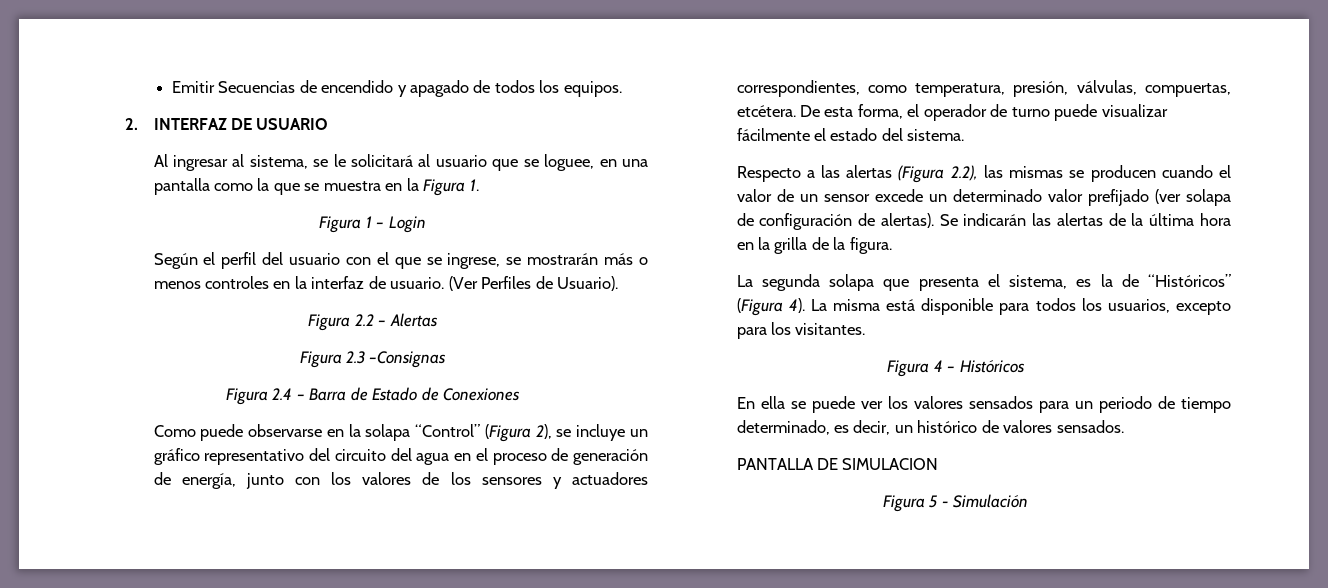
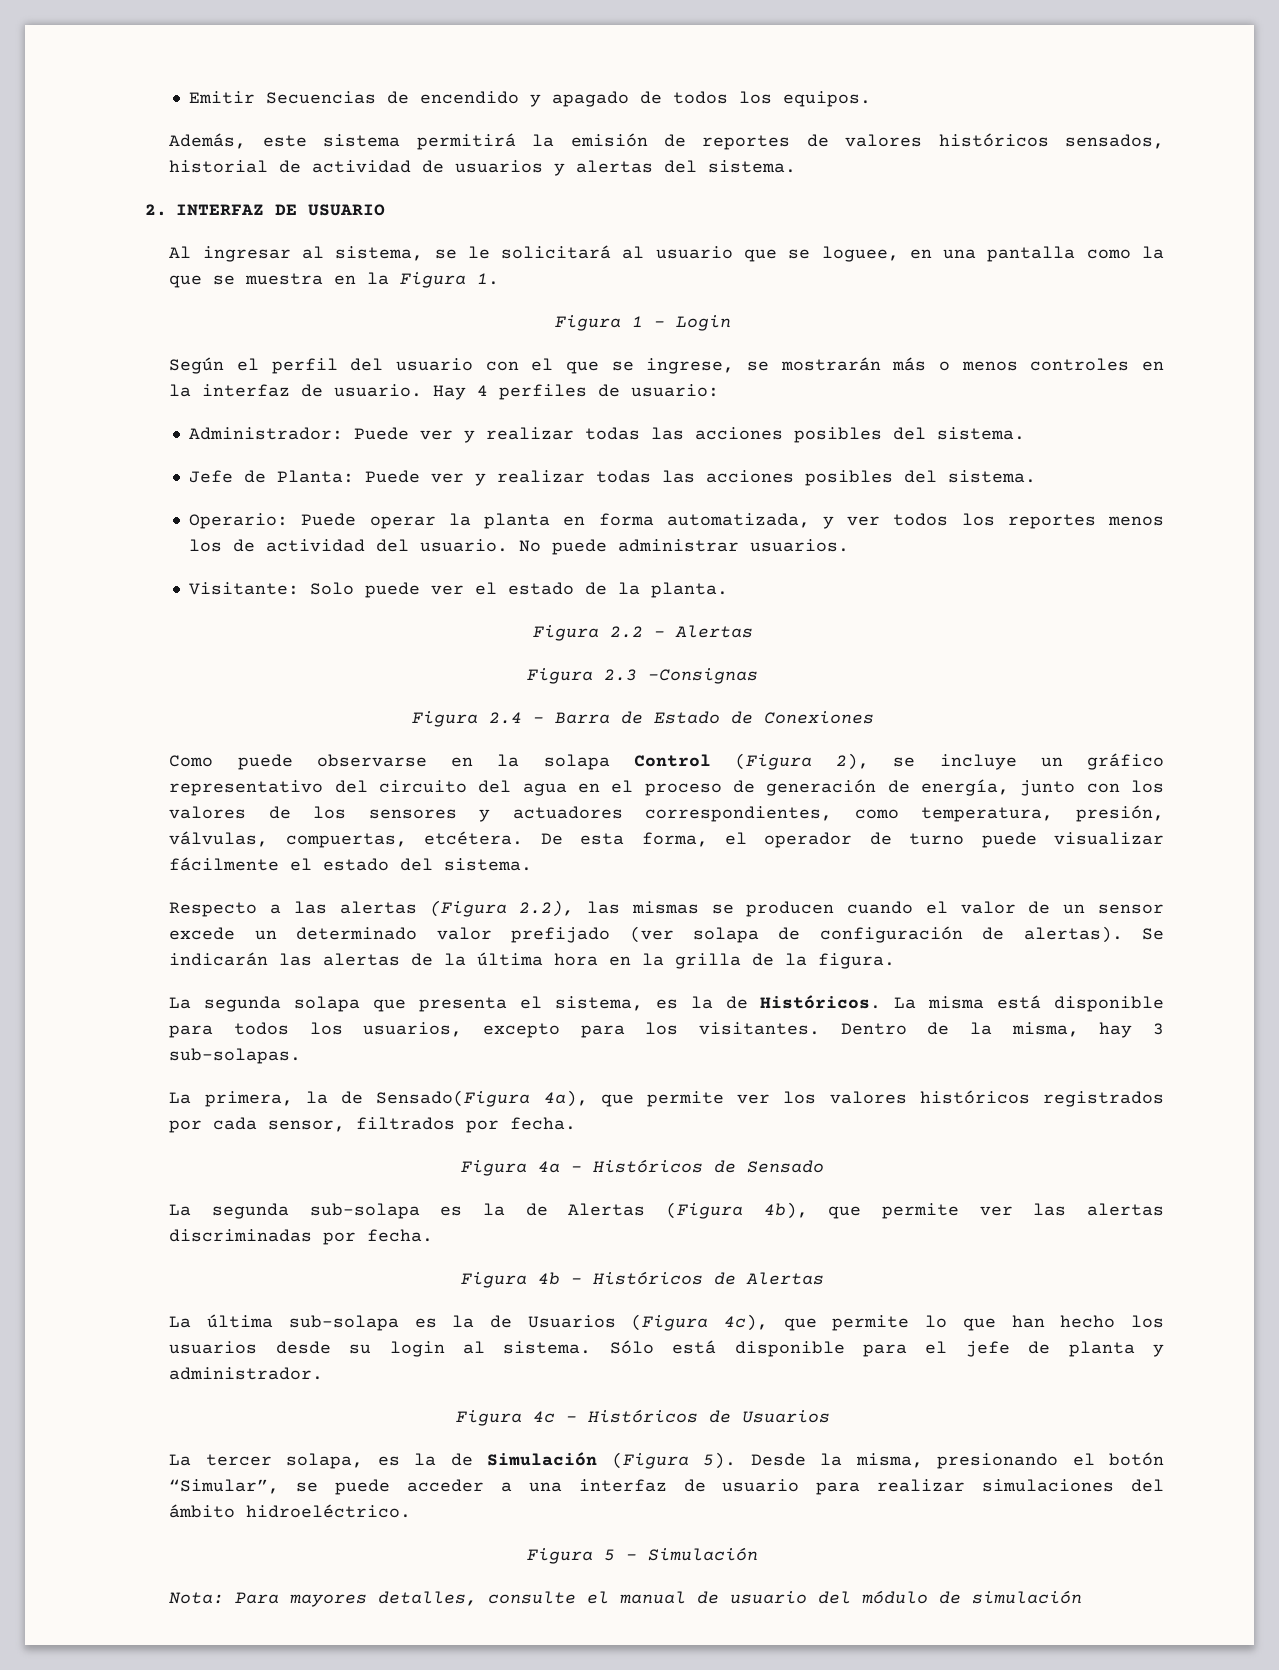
+ Además, este sistema permitirá la emisión de reportes de valores históricos sensados, historial de actividad de usuarios y alertas del sistema.
- (Ver Perfiles de Usuario).
+ Hay 4 perfiles de usuario:
+ Administrador: Puede ver y realizar todas las acciones posibles del sistema.
+ Jefe de Planta: Puede ver y realizar todas las acciones posibles del sistema.
+ Operario: Puede operar la planta en forma automatizada, y ver todos los reportes menos los de actividad del usuario. No puede administrar usuarios.
+ Visitante: Solo puede ver el estado de la planta.
- Como puede observarse en la solapa “Control” (Figura 2), se incluye un gráfico representativo del circuito del agua en el proceso de generación de energía, junto con los valores de los sensores y actuadores correspondientes, como temperatura, presión, válvulas, compuertas, etcétera.
+ Como puede observarse en la solapa Control (Figura 2), se incluye un gráfico representativo del circuito del agua en el proceso de generación de energía, junto con los valores de los sensores y actuadores correspondientes, como temperatura, presión, válvulas, compuertas, etcétera.
- La segunda solapa que presenta el sistema, es la de “Históricos” (Figura 4).
+ La segunda solapa que presenta el sistema, es la de Históricos.
- La misma está disponible para todos los usuarios, excepto para los visitantes.
- Figura 4 – Históricos
- En ella se puede ver los valores sensados para un periodo de tiempo determinado, es decir, un histórico de valores sensados.
- PANTALLA DE SIMULACION
+ La misma está disponible para todos los usuarios, excepto para los visitantes. Dentro de la misma, hay 3 sub-solapas.
+ La primera, la de Sensado(Figura 4a), que permite ver los valores históricos registrados por cada sensor, filtrados por fecha.
+ Figura 4a – Históricos de Sensado
+ La segunda sub-solapa es la de Alertas (Figura 4b), que permite ver las alertas discriminadas por fecha.
+ Figura 4b – Históricos de Alertas
+ La última sub-solapa es la de Usuarios (Figura 4c), que permite lo que han hecho los usuarios desde su login al sistema. Sólo está disponible para el jefe de planta y administrador.
+ Figura 4c – Históricos de Usuarios
+ La tercer solapa, es la de Simulación (Figura 5). Desde la misma, presionando el botón “Simular”, se puede acceder a una interfaz de usuario para realizar simulaciones del ámbito hidroeléctrico.
  Figura 5 - Simulación
+ Nota: Para mayores detalles, consulte el manual de usuario del módulo de simulación

